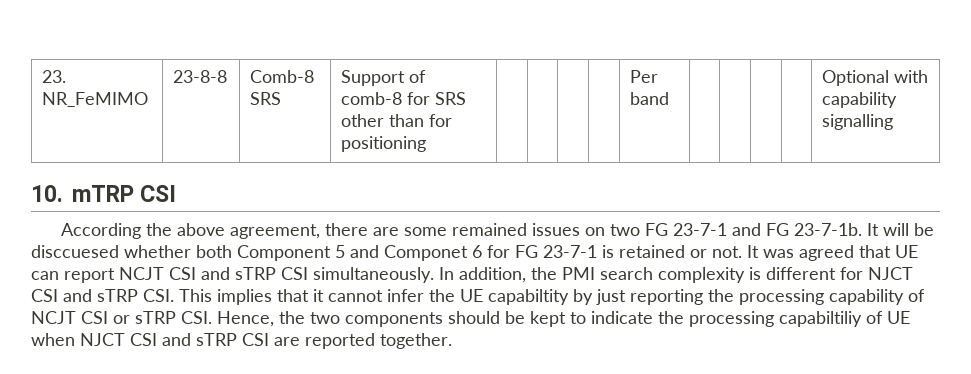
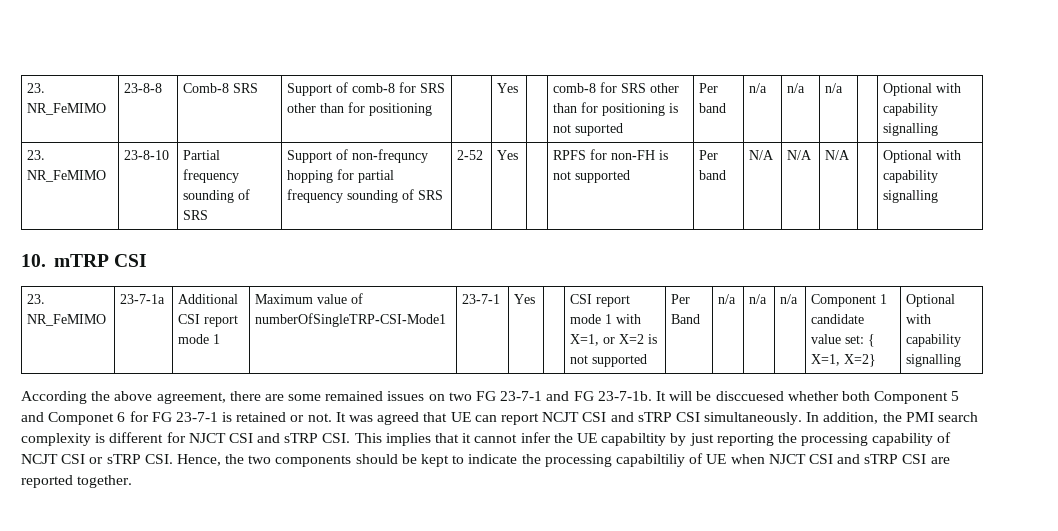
- 23. NR_FeMIMO | 23-8-8 | Comb-8 SRS | Support of comb-8 for SRS other than for positioning | | | | | Per band | | | | | Optional with capability signalling
+ 23. NR_FeMIMO | 23-8-8 | Comb-8 SRS | Support of comb-8 for SRS other than for positioning | | Yes | | comb-8 for SRS other than for positioning is not suported | Per band | n/a | n/a | n/a | | Optional with capability signalling
+ 23. NR_FeMIMO | 23-8-10 | Partial frequency sounding of SRS | Support of non-frequncy hopping for partial frequency sounding of SRS | 2-52 | Yes | | RPFS for non-FH is not supported | Per band | N/A | N/A | N/A | | Optional with capability signalling
+ 23. NR_FeMIMO | 23-7-1a | Additional CSI report mode 1 | Maximum value of numberOfSingleTRP-CSI-Mode1 | 23-7-1 | Yes | | CSI report mode 1 with X=1, or X=2 is not supported | Per Band | n/a | n/a | n/a | Component 1 candidate value set: { X=1, X=2} | Optional with capability signalling

